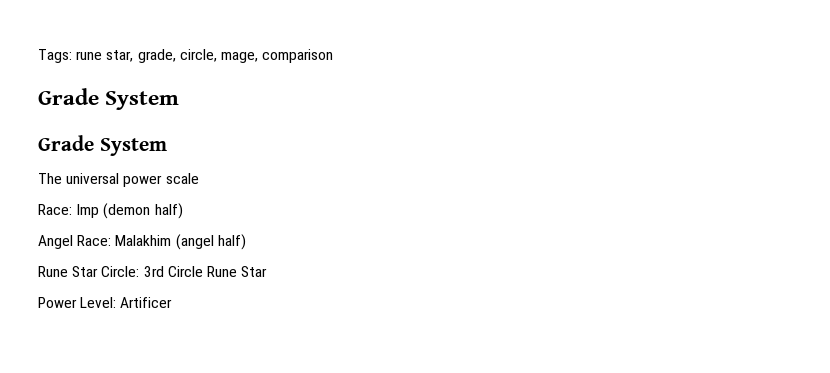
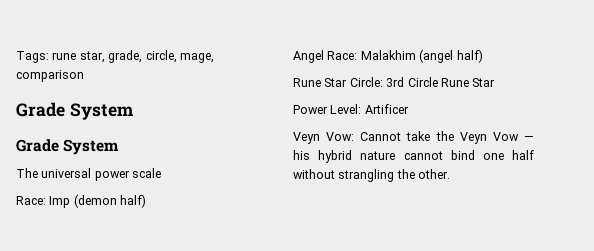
+ Veyn Vow: Cannot take the Veyn Vow — his hybrid nature cannot bind one half without strangling the other.

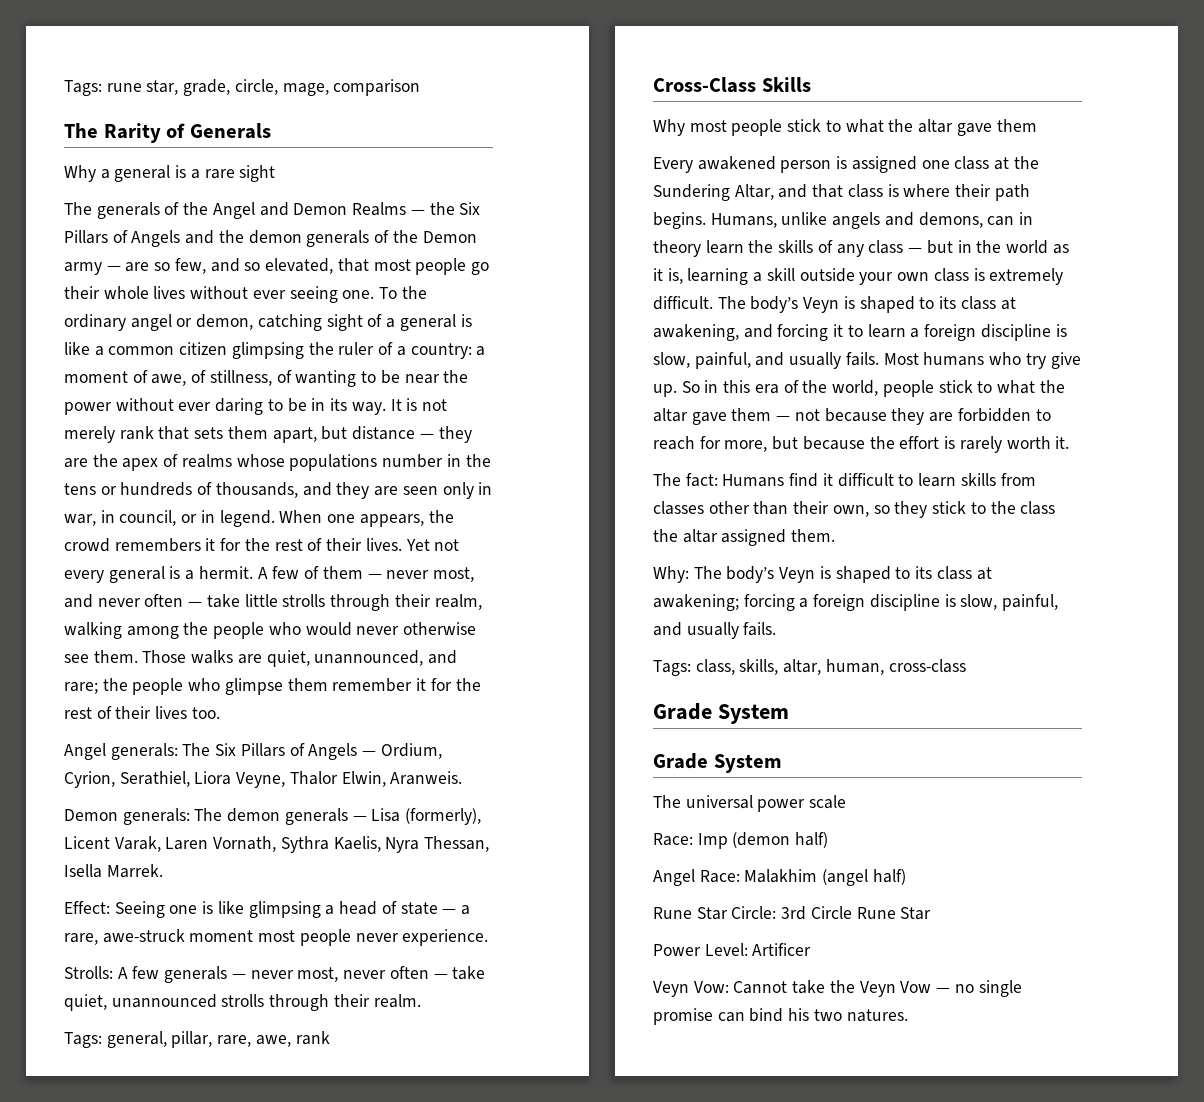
+ The Rarity of Generals
+ Why a general is a rare sight
+ The generals of the Angel and Demon Realms — the Six Pillars of Angels and the demon generals of the Demon army — are so few, and so elevated, that most people go their whole lives without ever seeing one. To the ordinary angel or demon, catching sight of a general is like a common citizen glimpsing the ruler of a country: a moment of awe, of stillness, of wanting to be near the power without ever daring to be in its way. It is not merely rank that sets them apart, but distance — they are the apex of realms whose populations number in the tens or hundreds of thousands, and they are seen only in war, in council, or in legend. When one appears, the crowd remembers it for the rest of their lives. Yet not every general is a hermit. A few of them — never most, and never often — take little strolls through their realm, walking among the people who would never otherwise see them. Those walks are quiet, unannounced, and rare; the people who glimpse them remember it for the rest of their lives too.
+ Angel generals: The Six Pillars of Angels — Ordium, Cyrion, Serathiel, Liora Veyne, Thalor Elwin, Aranweis.
+ Demon generals: The demon generals — Lisa (formerly), Licent Varak, Laren Vornath, Sythra Kaelis, Nyra Thessan, Isella Marrek.
+ Effect: Seeing one is like glimpsing a head of state — a rare, awe-struck moment most people never experience.
+ Strolls: A few generals — never most, never often — take quiet, unannounced strolls through their realm.
+ Tags: general, pillar, rare, awe, rank
+ Cross-Class Skills
+ Why most people stick to what the altar gave them
+ Every awakened person is assigned one class at the Sundering Altar, and that class is where their path begins. Humans, unlike angels and demons, can in theory learn the skills of any class — but in the world as it is, learning a skill outside your own class is extremely difficult. The body’s Veyn is shaped to its class at awakening, and forcing it to learn a foreign discipline is slow, painful, and usually fails. Most humans who try give up. So in this era of the world, people stick to what the altar gave them — not because they are forbidden to reach for more, but because the effort is rarely worth it.
+ The fact: Humans find it difficult to learn skills from classes other than their own, so they stick to the class the altar assigned them.
+ Why: The body’s Veyn is shaped to its class at awakening; forcing a foreign discipline is slow, painful, and usually fails.
+ Tags: class, skills, altar, human, cross-class
- Veyn Vow: Cannot take the Veyn Vow — his hybrid nature cannot bind one half without strangling the other.
+ Veyn Vow: Cannot take the Veyn Vow — no single promise can bind his two natures.

